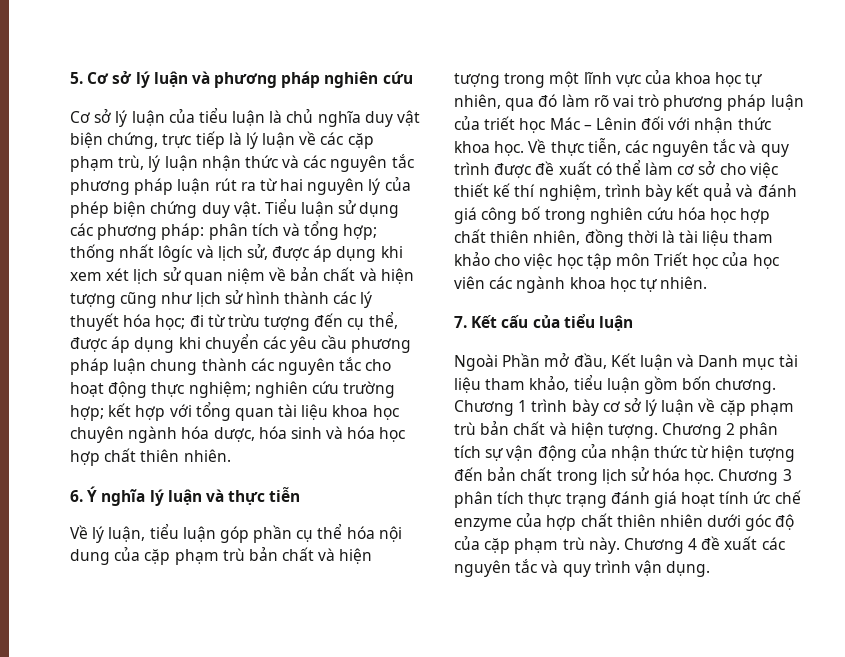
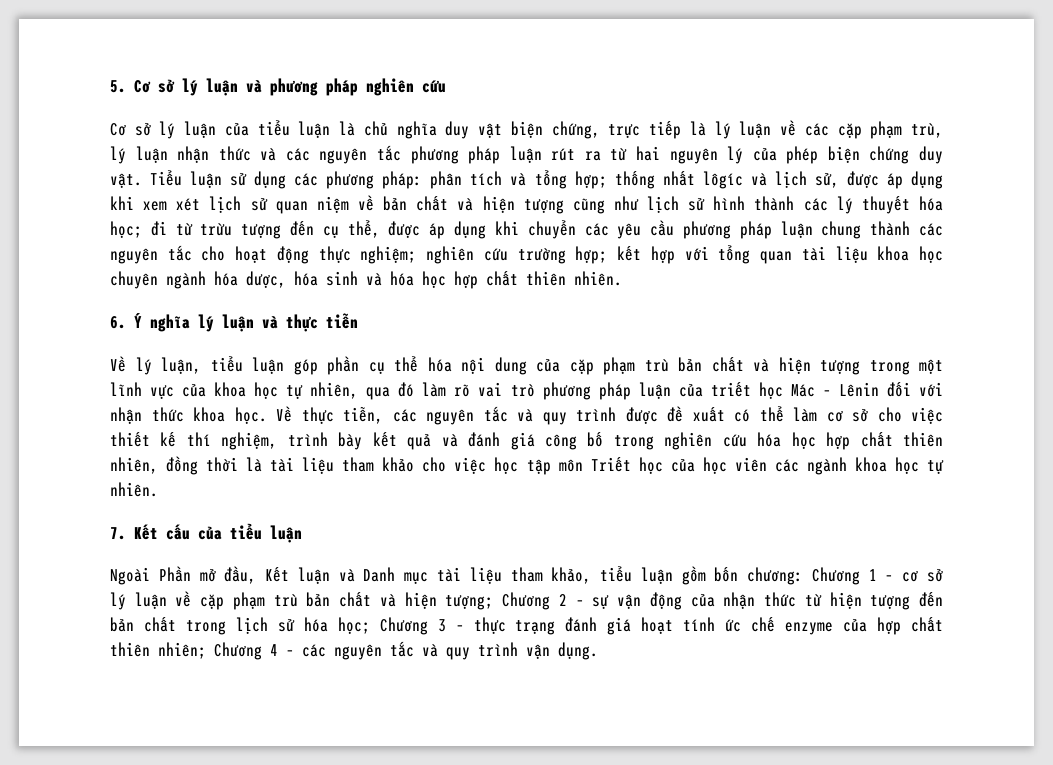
- Ngoài Phần mở đầu, Kết luận và Danh mục tài liệu tham khảo, tiểu luận gồm bốn chương.
+ Ngoài Phần mở đầu, Kết luận và Danh mục tài liệu tham khảo, tiểu luận gồm bốn chương:
- Chương 1 trình bày cơ sở lý luận về cặp phạm trù bản chất và hiện tượng.
+ Chương 1 – cơ sở lý luận về cặp phạm trù bản chất và hiện tượng;
- Chương 2 phân tích sự vận động của nhận thức từ hiện tượng đến bản chất trong lịch sử hóa học.
+ Chương 2 – sự vận động của nhận thức từ hiện tượng đến bản chất trong lịch sử hóa học;
- Chương 3 phân tích thực trạng đánh giá hoạt tính ức chế enzyme của hợp chất thiên nhiên dưới góc độ của cặp phạm trù này. Chương 4 đề xuất các nguyên tắc và quy trình vận dụng.
+ Chương 3 – thực trạng đánh giá hoạt tính ức chế enzyme của hợp chất thiên nhiên; Chương 4 – các nguyên tắc và quy trình vận dụng.

